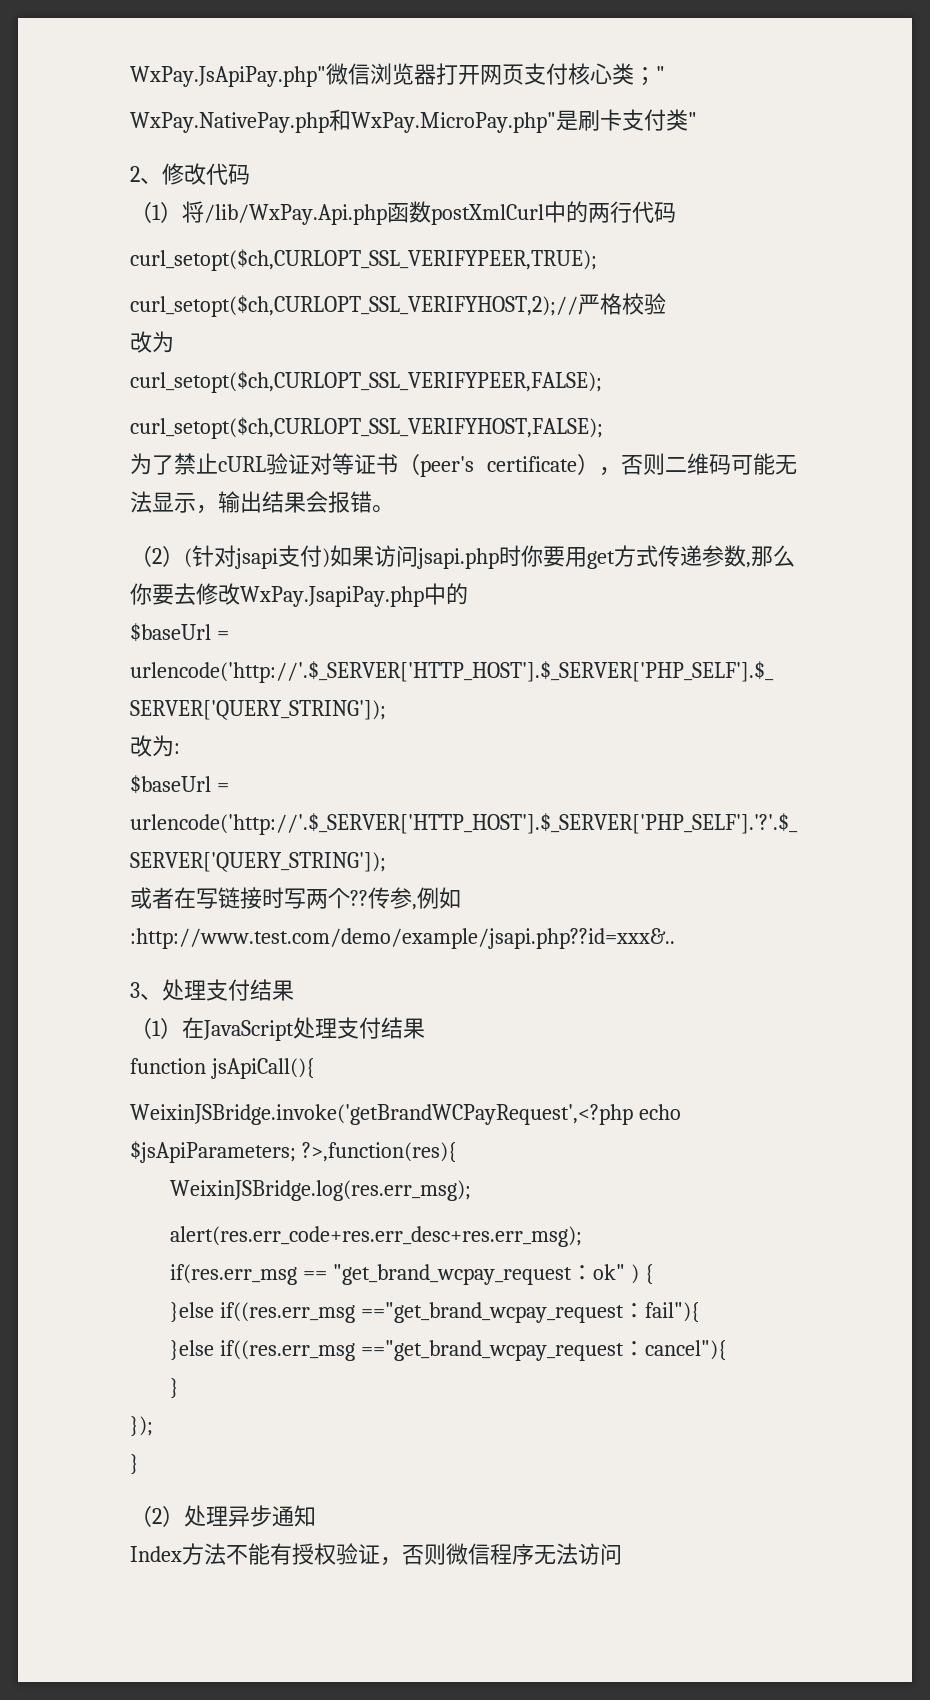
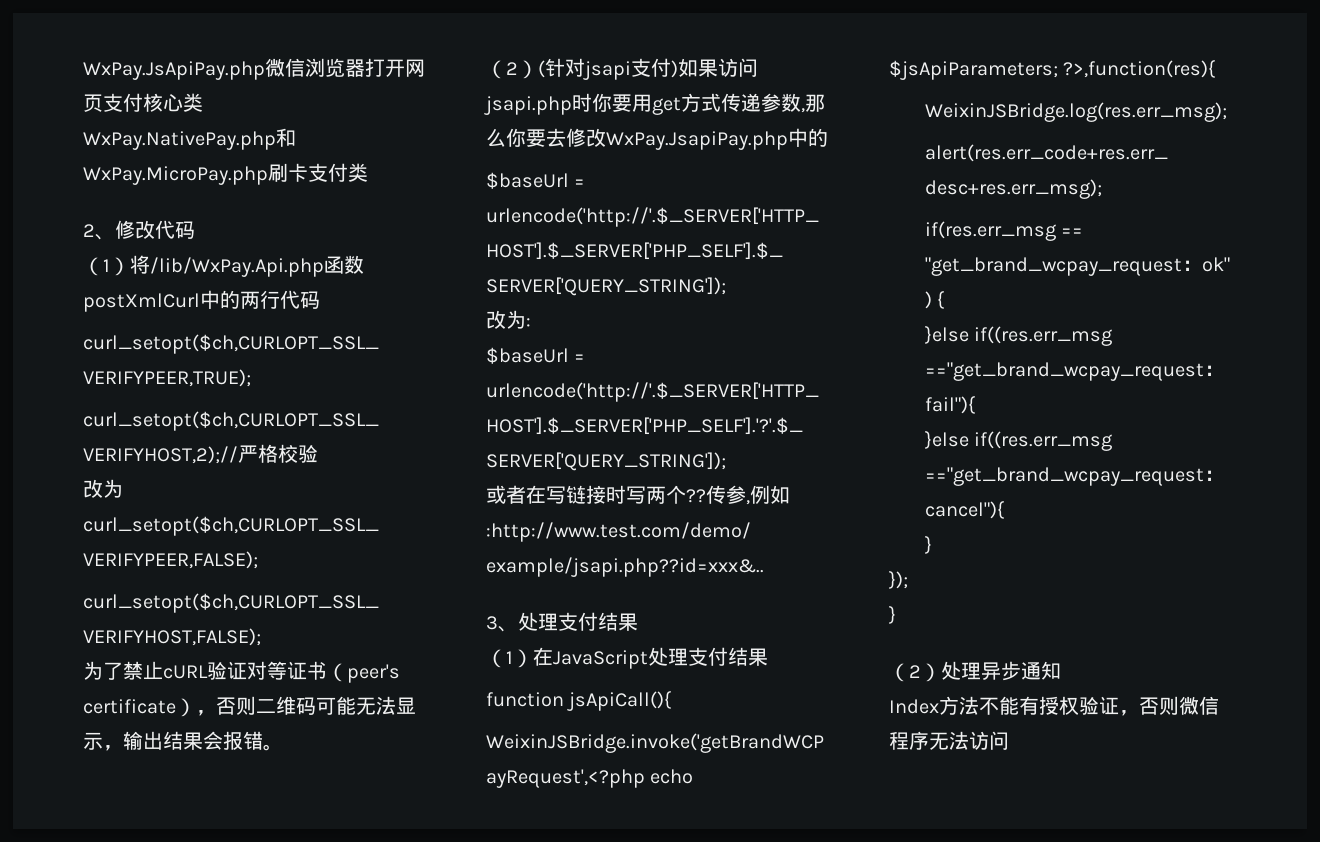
- WxPay.JsApiPay.php"微信浏览器打开网页支付核心类；"
+ WxPay.JsApiPay.php微信浏览器打开网页支付核心类
- WxPay.NativePay.php和WxPay.MicroPay.php"是刷卡支付类"
+ WxPay.NativePay.php和WxPay.MicroPay.php刷卡支付类

